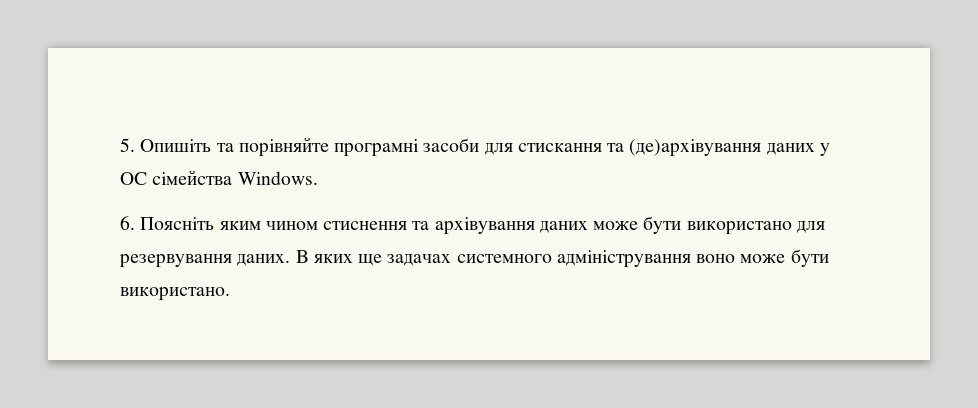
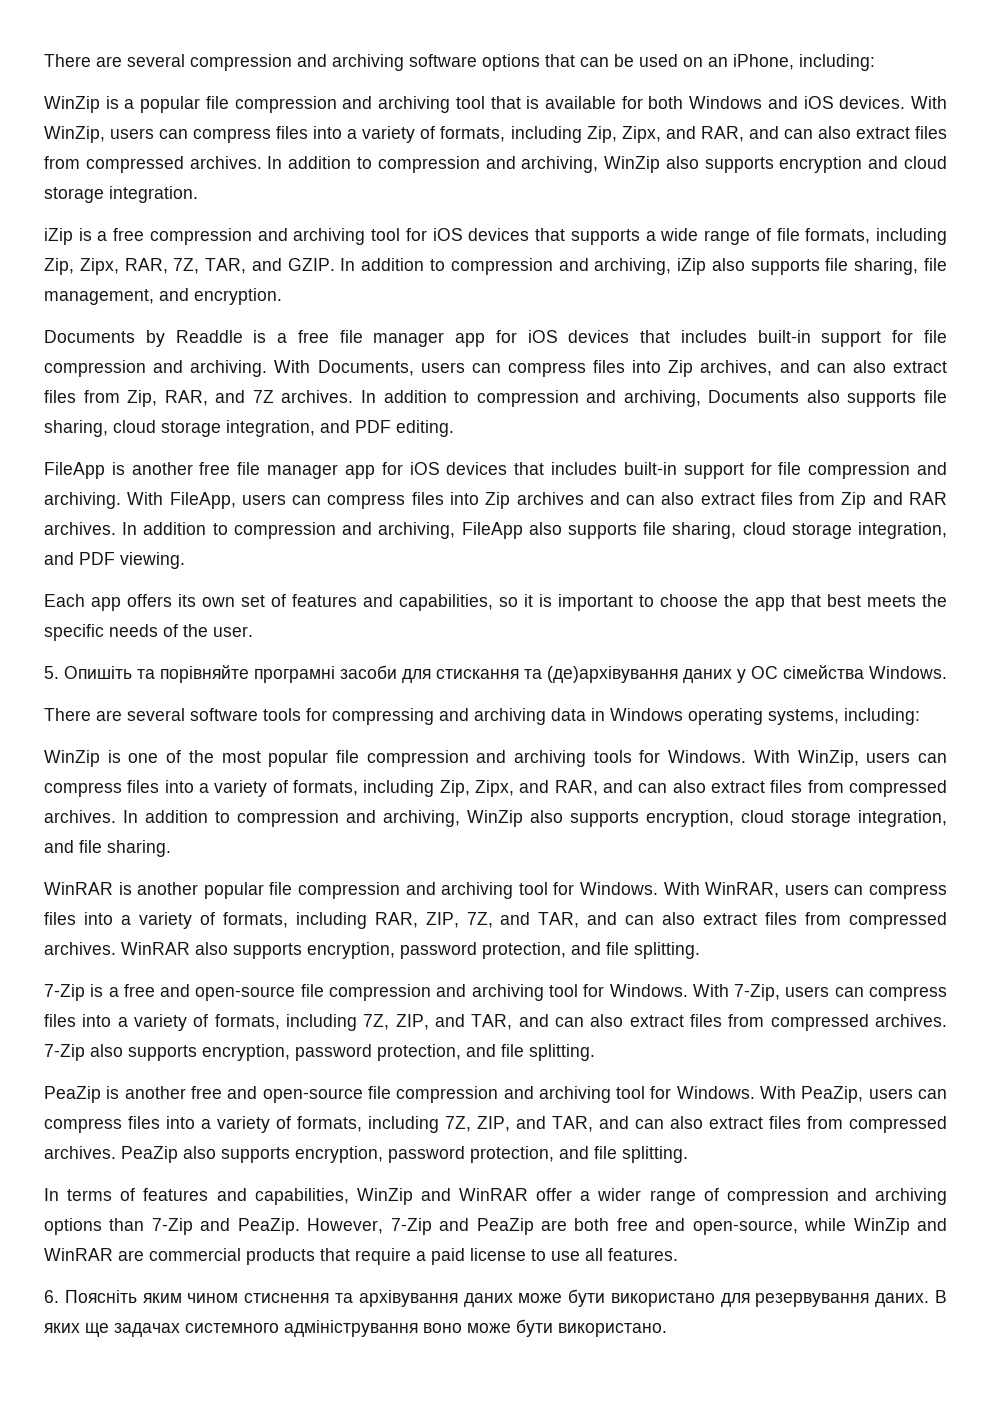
+ There are several compression and archiving software options that can be used on an iPhone, including:
+ WinZip is a popular file compression and archiving tool that is available for both Windows and iOS devices. With WinZip, users can compress files into a variety of formats, including Zip, Zipx, and RAR, and can also extract files from compressed archives. In addition to compression and archiving, WinZip also supports encryption and cloud storage integration.
+ iZip is a free compression and archiving tool for iOS devices that supports a wide range of file formats, including Zip, Zipx, RAR, 7Z, TAR, and GZIP. In addition to compression and archiving, iZip also supports file sharing, file management, and encryption.
+ Documents by Readdle is a free file manager app for iOS devices that includes built-in support for file compression and archiving. With Documents, users can compress files into Zip archives, and can also extract files from Zip, RAR, and 7Z archives. In addition to compression and archiving, Documents also supports file sharing, cloud storage integration, and PDF editing.
+ FileApp is another free file manager app for iOS devices that includes built-in support for file compression and archiving. With FileApp, users can compress files into Zip archives and can also extract files from Zip and RAR archives. In addition to compression and archiving, FileApp also supports file sharing, cloud storage integration, and PDF viewing.
+ Each app offers its own set of features and capabilities, so it is important to choose the app that best meets the specific needs of the user.
+ There are several software tools for compressing and archiving data in Windows operating systems, including:
+ WinZip is one of the most popular file compression and archiving tools for Windows. With WinZip, users can compress files into a variety of formats, including Zip, Zipx, and RAR, and can also extract files from compressed archives. In addition to compression and archiving, WinZip also supports encryption, cloud storage integration, and file sharing.
+ WinRAR is another popular file compression and archiving tool for Windows. With WinRAR, users can compress files into a variety of formats, including RAR, ZIP, 7Z, and TAR, and can also extract files from compressed archives. WinRAR also supports encryption, password protection, and file splitting.
+ 7-Zip is a free and open-source file compression and archiving tool for Windows. With 7-Zip, users can compress files into a variety of formats, including 7Z, ZIP, and TAR, and can also extract files from compressed archives. 7-Zip also supports encryption, password protection, and file splitting.
+ PeaZip is another free and open-source file compression and archiving tool for Windows. With PeaZip, users can compress files into a variety of formats, including 7Z, ZIP, and TAR, and can also extract files from compressed archives. PeaZip also supports encryption, password protection, and file splitting.
+ In terms of features and capabilities, WinZip and WinRAR offer a wider range of compression and archiving options than 7-Zip and PeaZip. However, 7-Zip and PeaZip are both free and open-source, while WinZip and WinRAR are commercial products that require a paid license to use all features.

